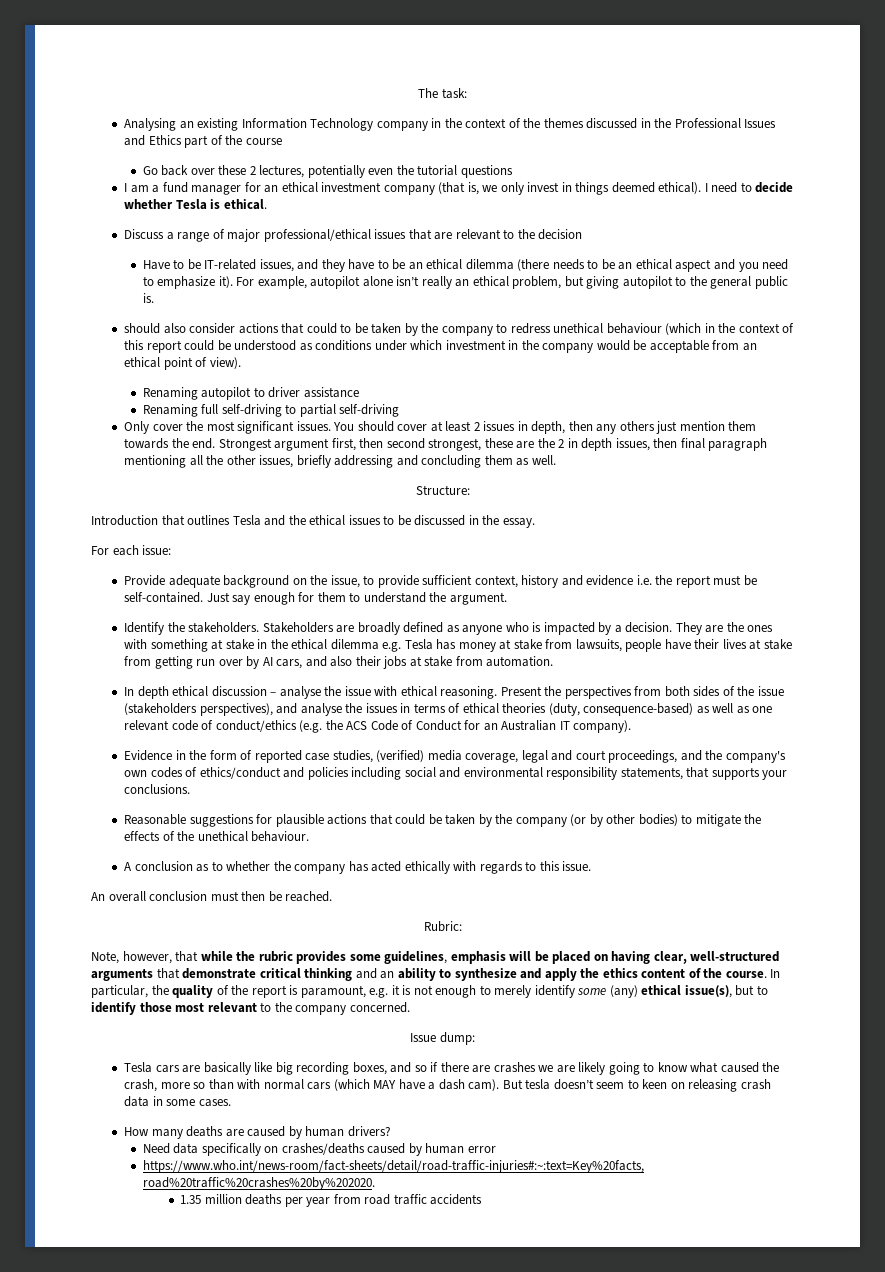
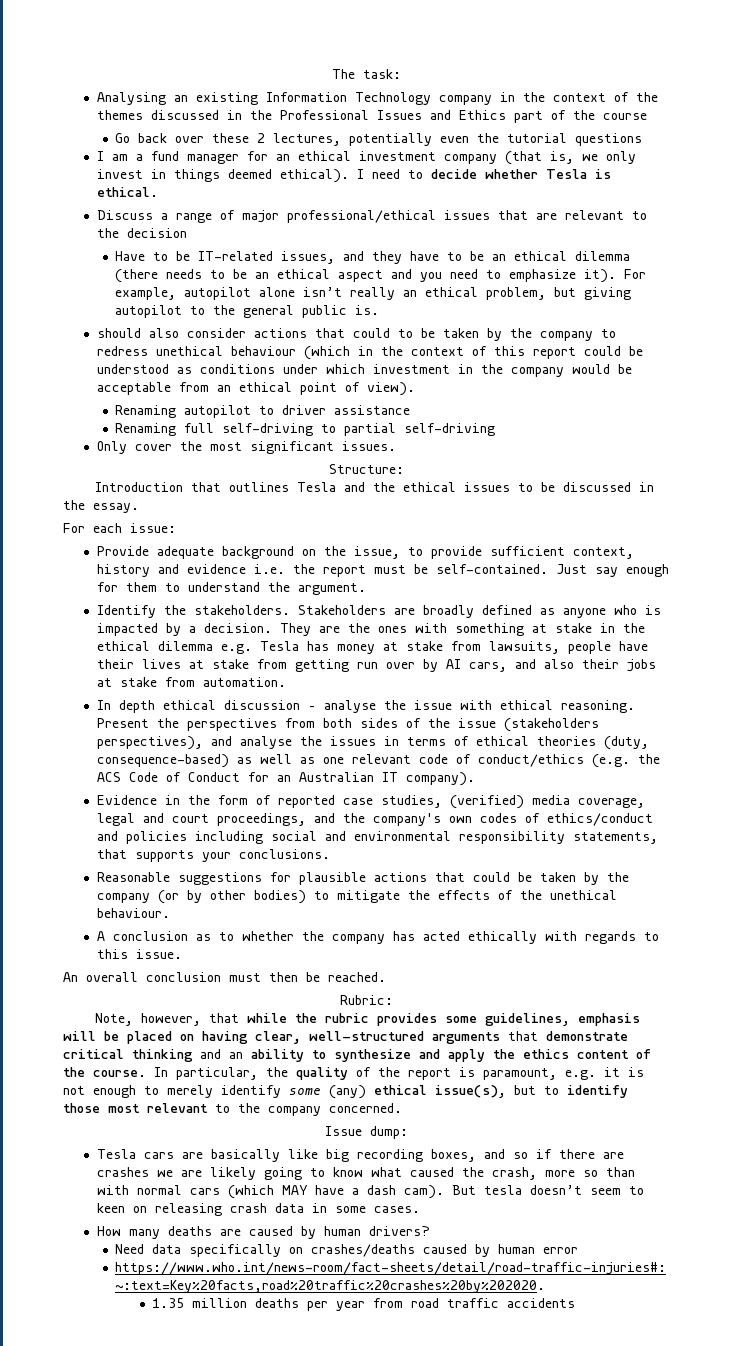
- You should cover at least 2 issues in depth, then any others just mention them towards the end. Strongest argument first, then second strongest, these are the 2 in depth issues, then final paragraph mentioning all the other issues, briefly addressing and concluding them as well.

